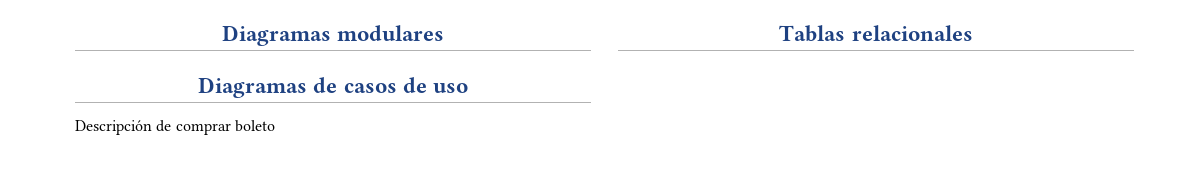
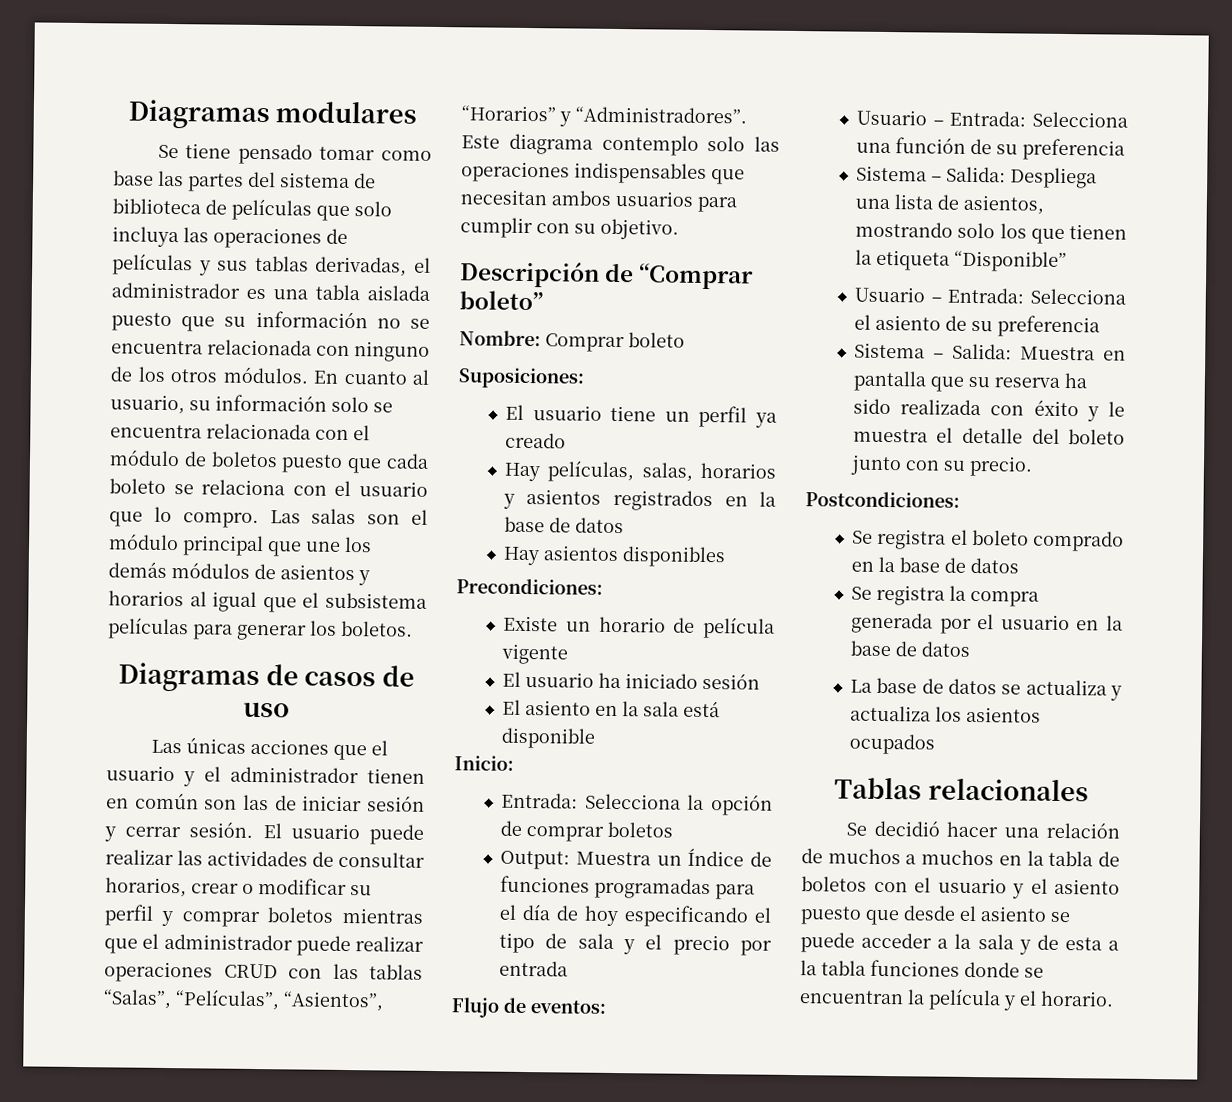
+ Se tiene pensado tomar como base las partes del sistema de biblioteca de películas que solo incluya las operaciones de películas y sus tablas derivadas, el administrador es una tabla aislada puesto que su información no se encuentra relacionada con ninguno de los otros módulos. En cuanto al usuario, su información solo se encuentra relacionada con el módulo de boletos puesto que cada boleto se relaciona con el usuario que lo compro. Las salas son el módulo principal que une los demás módulos de asientos y horarios al igual que el subsistema películas para generar los boletos.
- Descripción de comprar boleto
+ Las únicas acciones que el usuario y el administrador tienen en común son las de iniciar sesión y cerrar sesión. El usuario puede realizar las actividades de consultar horarios, crear o modificar su perfil y comprar boletos mientras que el administrador puede realizar operaciones CRUD con las tablas “Salas”, “Películas”, “Asientos”, “Horarios” y “Administradores”. Este diagrama contemplo solo las operaciones indispensables que necesitan ambos usuarios para cumplir con su objetivo.
+ Descripción de “Comprar boleto”
+ Nombre: Comprar boleto
+ Suposiciones:
+ El usuario tiene un perfil ya creado
+ Hay películas, salas, horarios y asientos registrados en la base de datos
+ Hay asientos disponibles
+ Precondiciones:
+ Existe un horario de película vigente
+ El usuario ha iniciado sesión
+ El asiento en la sala está disponible
+ Inicio:
+ Entrada: Selecciona la opción de comprar boletos
+ Output: Muestra un Índice de funciones programadas para el día de hoy especificando el tipo de sala y el precio por entrada
+ Flujo de eventos:
+ Usuario – Entrada: Selecciona una función de su preferencia
+ Sistema – Salida: Despliega una lista de asientos, mostrando solo los que tienen la etiqueta “Disponible”
+ Usuario – Entrada: Selecciona el asiento de su preferencia
+ Sistema – Salida: Muestra en pantalla que su reserva ha sido realizada con éxito y le muestra el detalle del boleto junto con su precio.
+ Postcondiciones:
+ Se registra el boleto comprado en la base de datos
+ Se registra la compra generada por el usuario en la base de datos
+ La base de datos se actualiza y actualiza los asientos ocupados
  Tablas relacionales
+ Se decidió hacer una relación de muchos a muchos en la tabla de boletos con el usuario y el asiento puesto que desde el asiento se puede acceder a la sala y de esta a la tabla funciones donde se encuentran la película y el horario.

